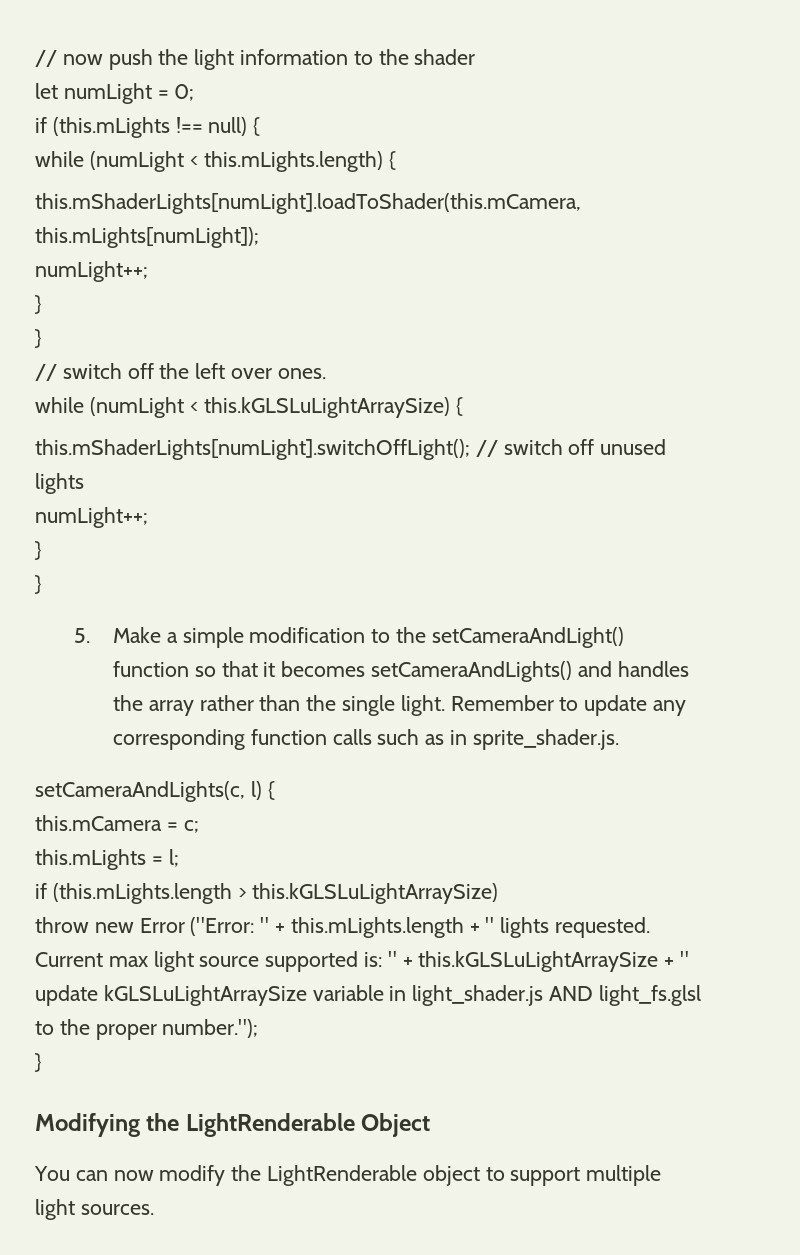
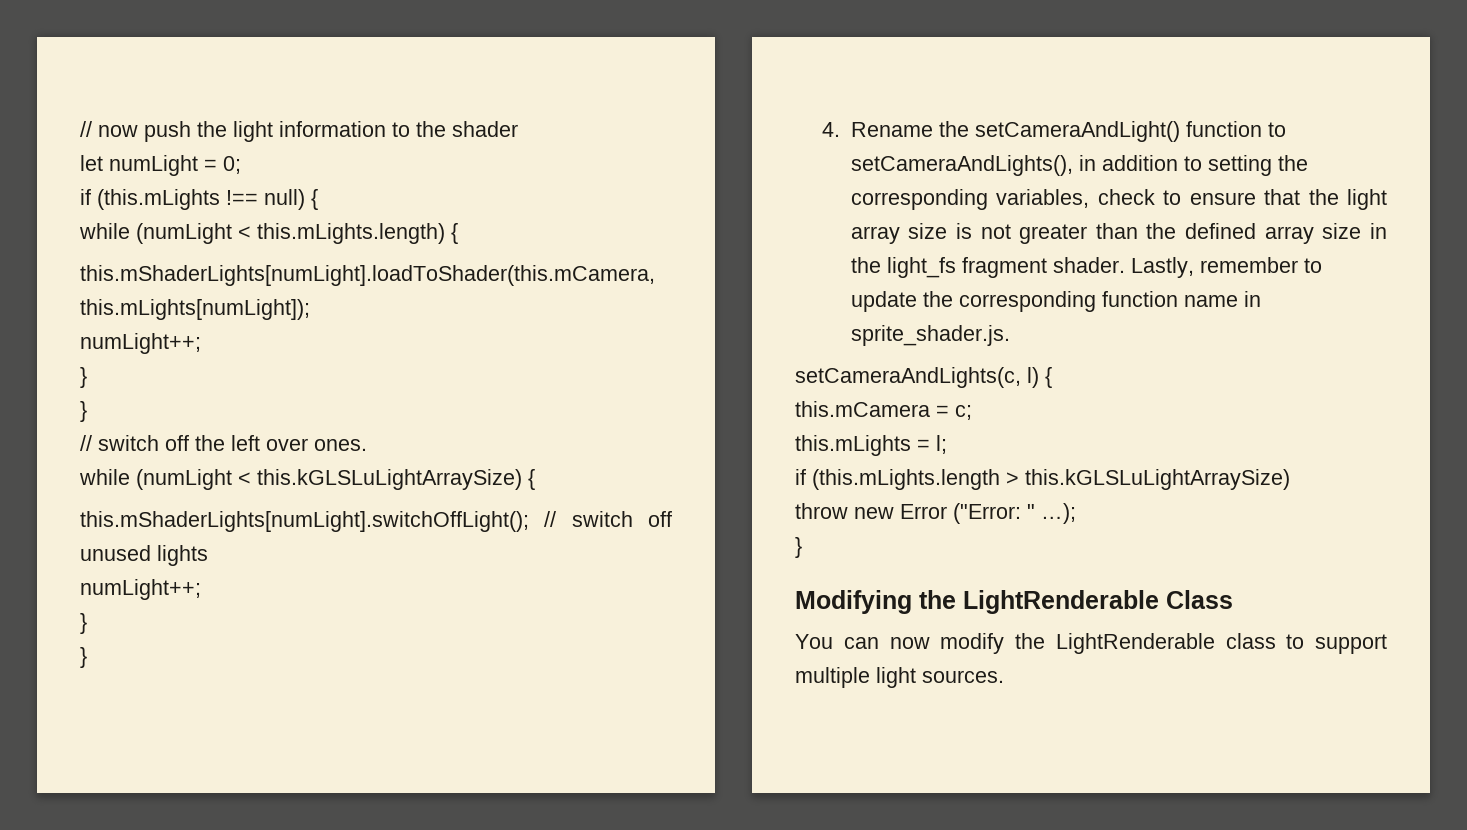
- 5. Make a simple modification to the setCameraAndLight() function so that it becomes setCameraAndLights() and handles the array rather than the single light. Remember to update any corresponding function calls such as in sprite_shader.js.
+ 4. Rename the setCameraAndLight() function to setCameraAndLights(), in addition to setting the corresponding variables, check to ensure that the light array size is not greater than the defined array size in the light_fs fragment shader. Lastly, remember to update the corresponding function name in sprite_shader.js.
- throw new Error ("Error: " + this.mLights.length + " lights requested. Current max light source supported is: " + this.kGLSLuLightArraySize + " update kGLSLuLightArraySize variable in light_shader.js AND light_fs.glsl to the proper number.");
+ throw new Error ("Error: " …);
- Modifying the LightRenderable Object
+ Modifying the LightRenderable Class
- You can now modify the LightRenderable object to support multiple light sources.
+ You can now modify the LightRenderable class to support multiple light sources.

